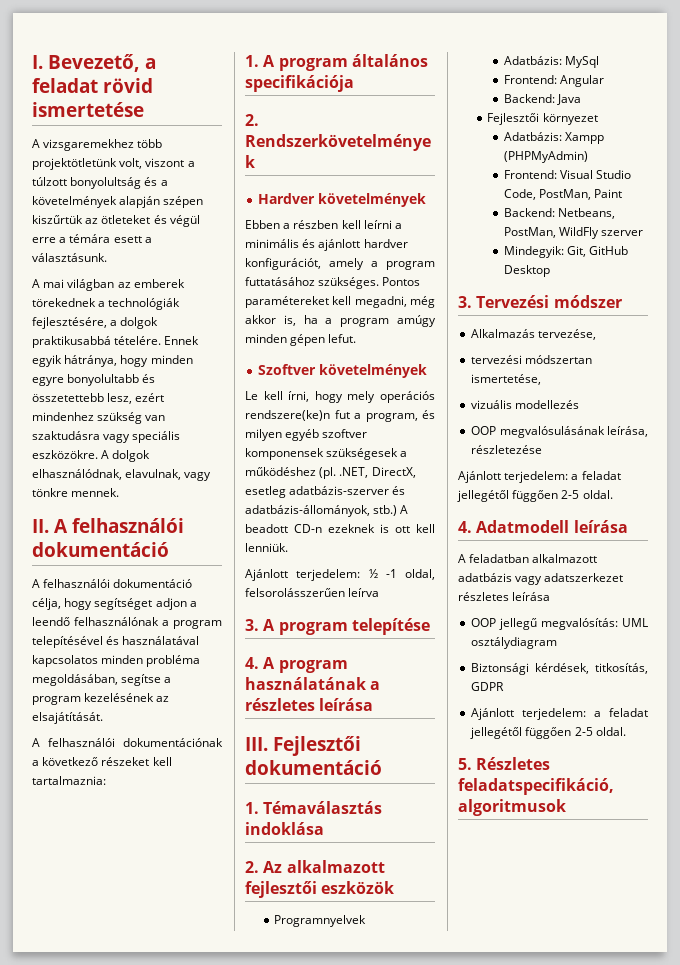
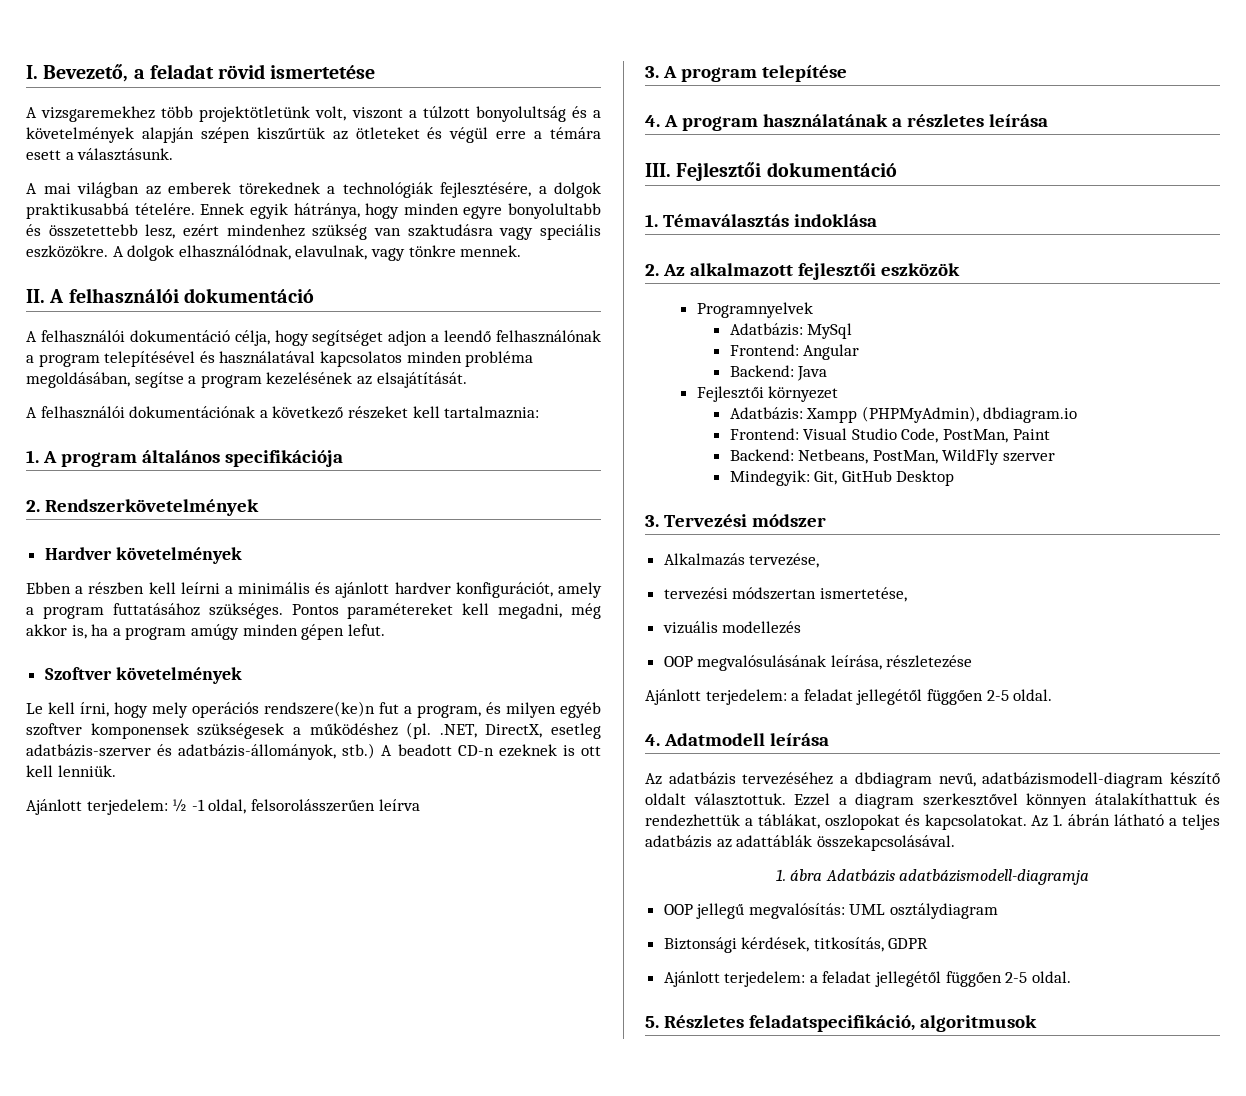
- Adatbázis: Xampp (PHPMyAdmin)
+ Adatbázis: Xampp (PHPMyAdmin), dbdiagram.io
- A feladatban alkalmazott adatbázis vagy adatszerkezet részletes leírása
+ Az adatbázis tervezéséhez a dbdiagram nevű, adatbázismodell-diagram készítő oldalt választottuk. Ezzel a diagram szerkesztővel könnyen átalakíthattuk és rendezhettük a táblákat, oszlopokat és kapcsolatokat. Az 1. ábrán látható a teljes adatbázis az adattáblák összekapcsolásával.
+ 1. ábra Adatbázis adatbázismodell-diagramja

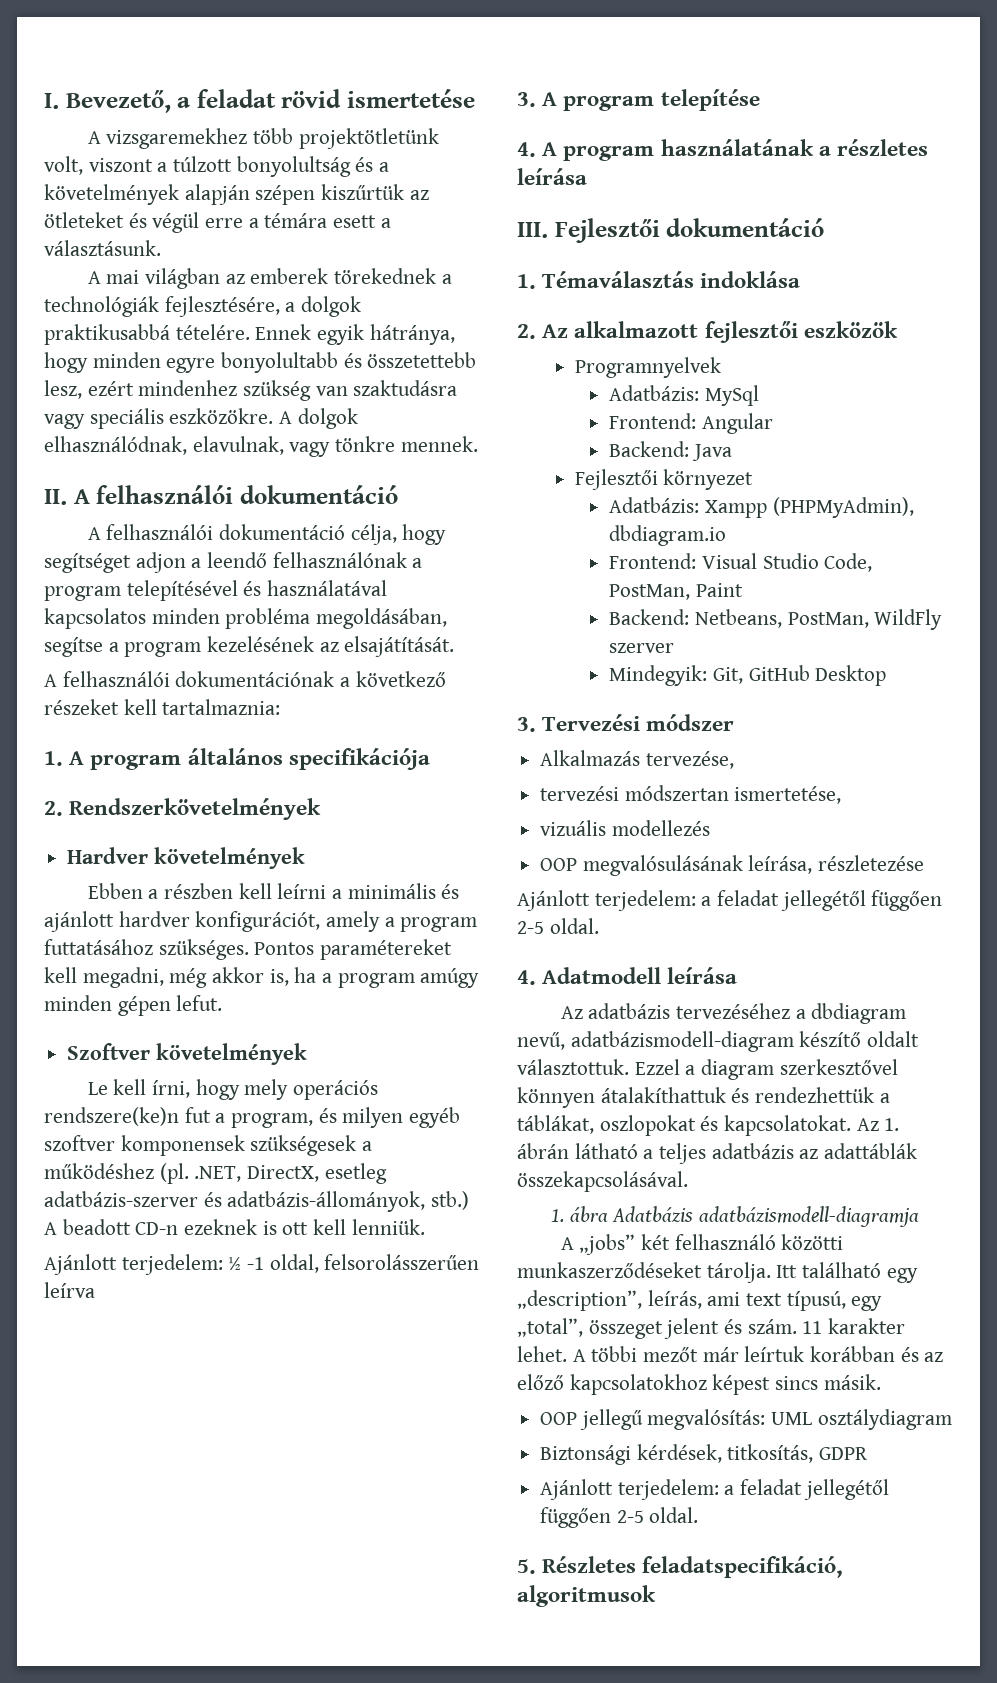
+ A „jobs” két felhasználó közötti munkaszerződéseket tárolja. Itt található egy „description”, leírás, ami text típusú, egy „total”, összeget jelent és szám. 11 karakter lehet. A többi mezőt már leírtuk korábban és az előző kapcsolatokhoz képest sincs másik.

